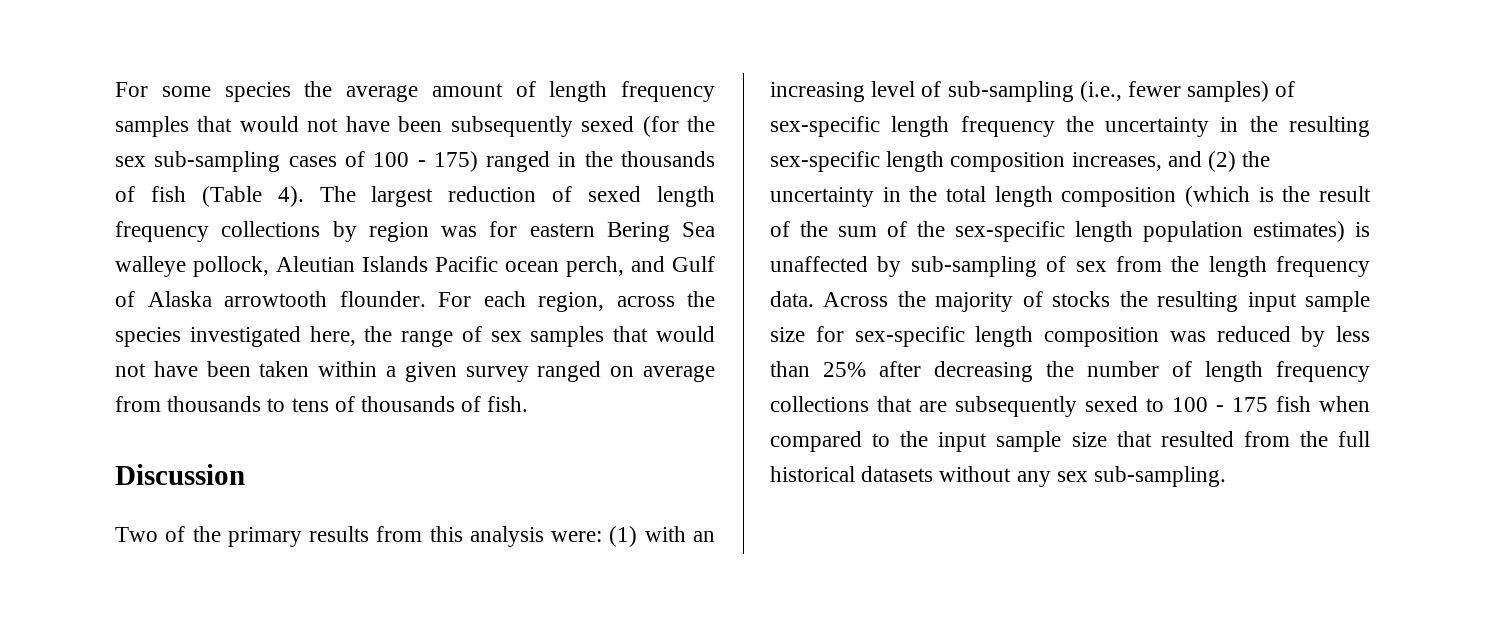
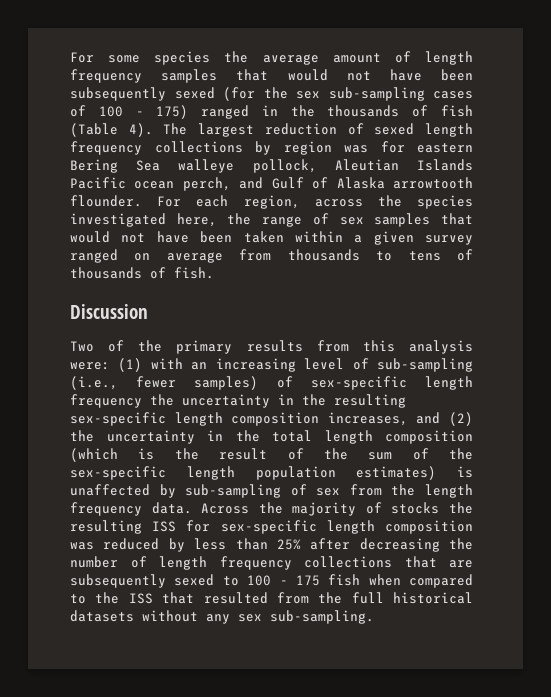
- Across the majority of stocks the resulting input sample size for sex-specific length composition was reduced by less than 25% after decreasing the number of length frequency collections that are subsequently sexed to 100 - 175 fish when compared to the input sample size that resulted from the full historical datasets without any sex sub-sampling.
+ Across the majority of stocks the resulting ISS for sex-specific length composition was reduced by less than 25% after decreasing the number of length frequency collections that are subsequently sexed to 100 - 175 fish when compared to the ISS that resulted from the full historical datasets without any sex sub-sampling.

